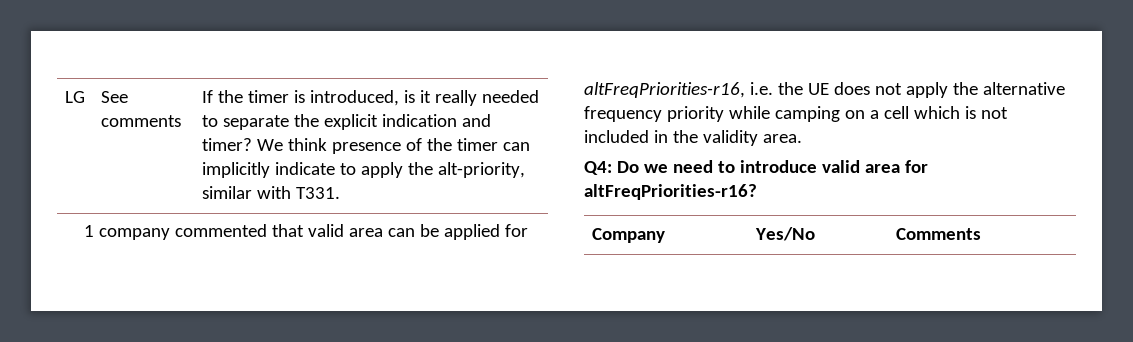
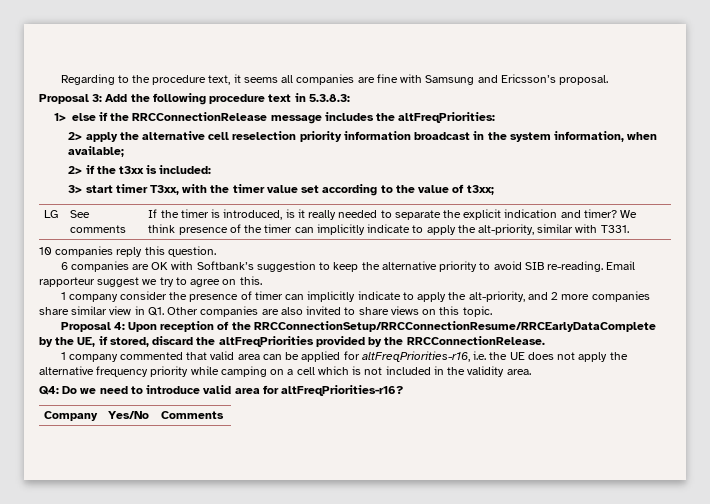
+ Regarding to the procedure text, it seems all companies are fine with Samsung and Ericsson’s proposal.
+ Proposal 3: Add the following procedure text in 5.3.8.3:
+ 1> else if the RRCConnectionRelease message includes the altFreqPriorities:
+ 2> apply the alternative cell reselection priority information broadcast in the system information, when available;
+ 2> if the t3xx is included:
+ 3> start timer T3xx, with the timer value set according to the value of t3xx;
+ 10 companies reply this question.
+ 6 companies are OK with Softbank’s suggestion to keep the alternative priority to avoid SIB re-reading. Email rapporteur suggest we try to agree on this.
+ 1 company consider the presence of timer can implicitly indicate to apply the alt-priority, and 2 more companies share similar view in Q1. Other companies are also invited to share views on this topic.
+ Proposal 4: Upon reception of the RRCConnectionSetup/RRCConnectionResume/RRCEarlyDataComplete by the UE, if stored, discard the altFreqPriorities provided by the RRCConnectionRelease.

